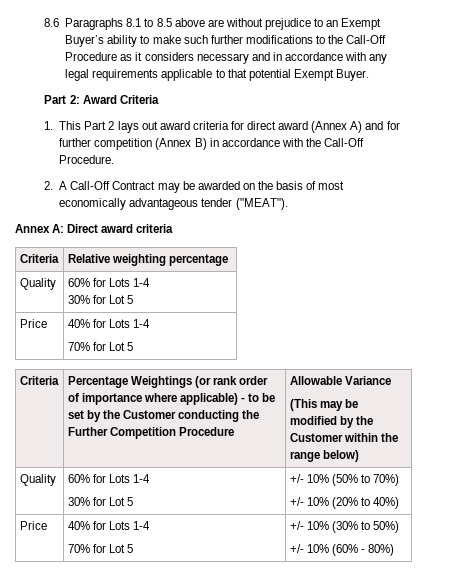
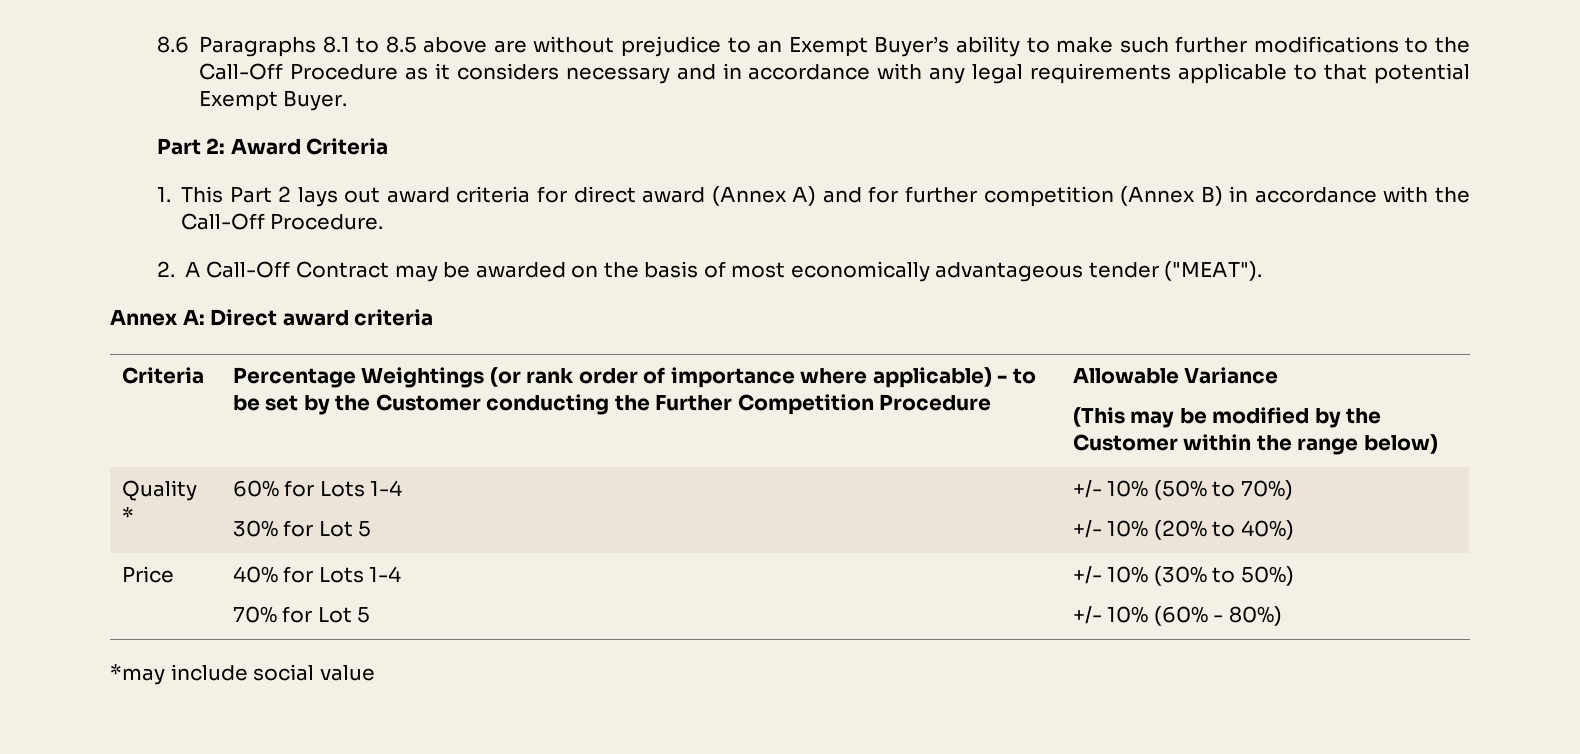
- Criteria | Relative weighting percentage
- Quality | 60% for Lots 1-4
- 30% for Lot 5
- Price | 40% for Lots 1-4
- 70% for Lot 5
  Criteria | Percentage Weightings (or rank order of importance where applicable) - to be set by the Customer conducting the Further Competition Procedure | Allowable Variance
  (This may be modified by the Customer within the range below)
- Quality | 60% for Lots 1-4
+ Quality * | 60% for Lots 1-4
+ *may include social value

